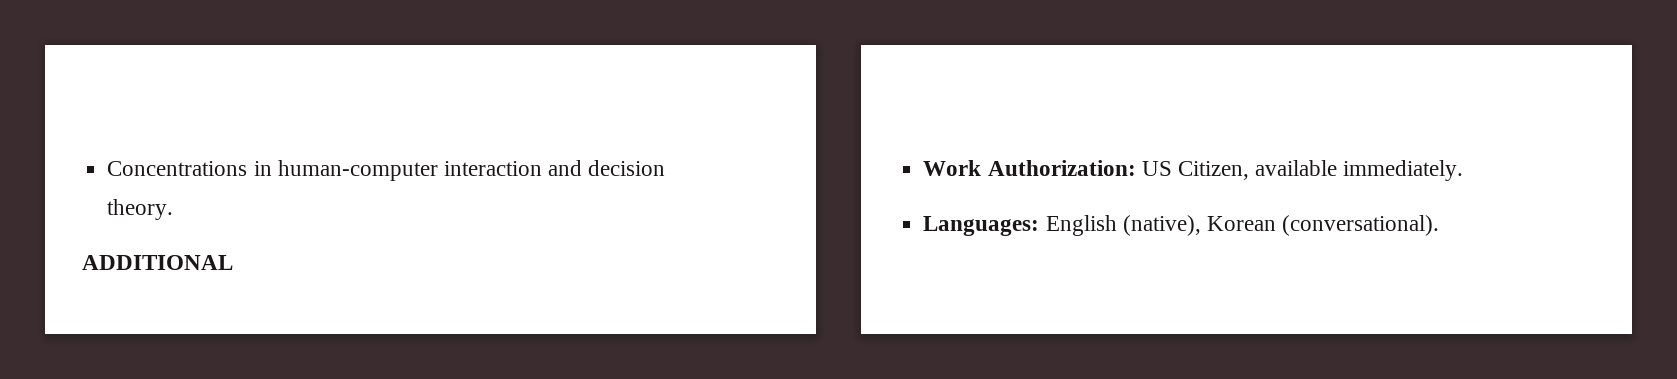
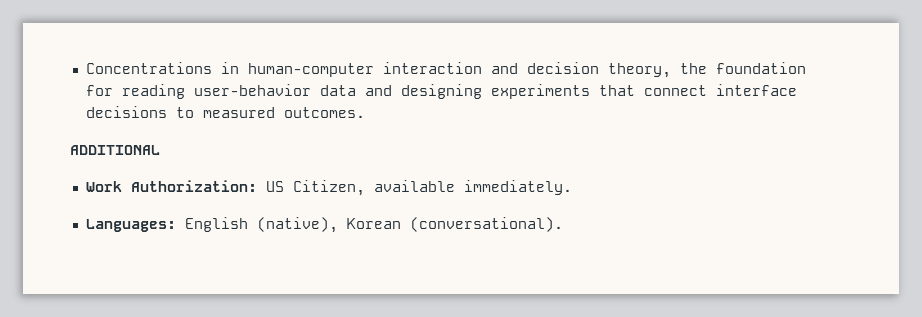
- Concentrations in human-computer interaction and decision theory.
+ Concentrations in human-computer interaction and decision theory, the foundation for reading user-behavior data and designing experiments that connect interface decisions to measured outcomes.

